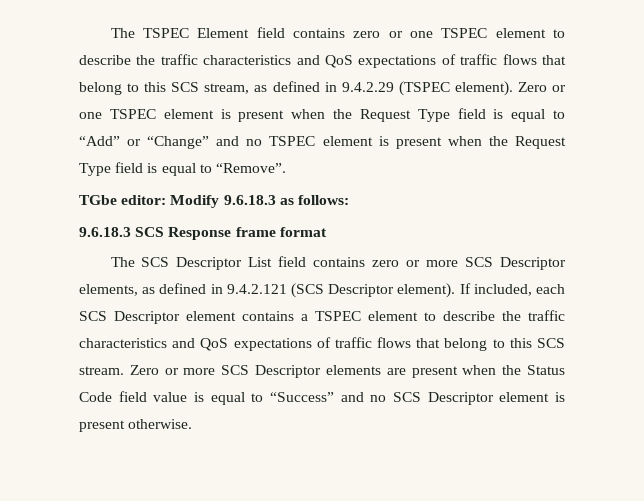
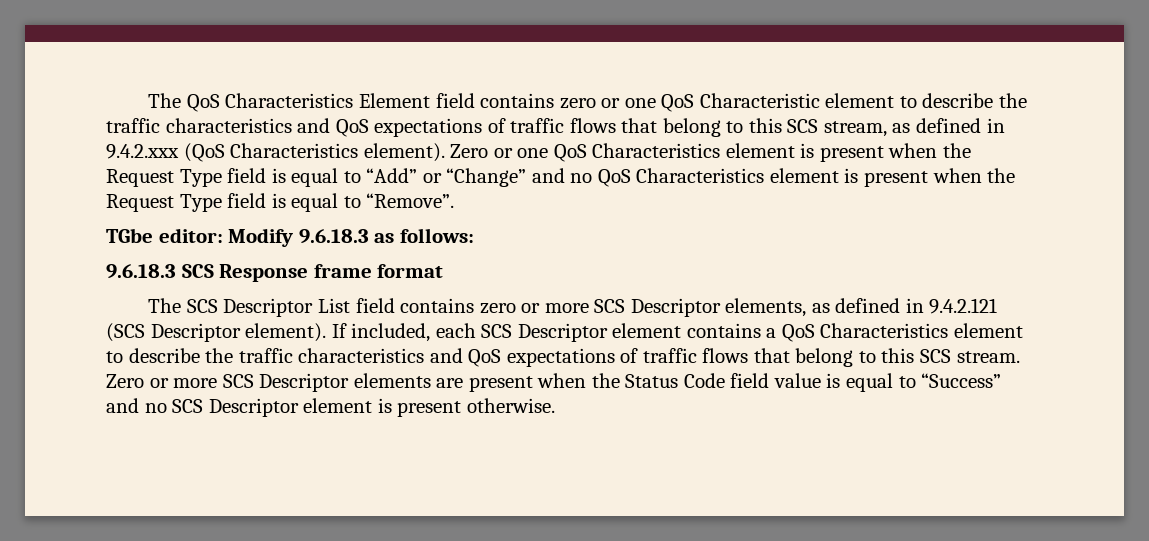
- The TSPEC Element field contains zero or one TSPEC element to describe the traffic characteristics and QoS expectations of traffic flows that belong to this SCS stream, as defined in 9.4.2.29 (TSPEC element).
+ The QoS Characteristics Element field contains zero or one QoS Characteristic element to describe the traffic characteristics and QoS expectations of traffic flows that belong to this SCS stream, as defined in 9.4.2.xxx (QoS Characteristics element).
- Zero or one TSPEC element is present when the Request Type field is equal to “Add” or “Change” and no TSPEC element is present when the Request Type field is equal to “Remove”.
+ Zero or one QoS Characteristics element is present when the Request Type field is equal to “Add” or “Change” and no QoS Characteristics element is present when the Request Type field is equal to “Remove”.
- If included, each SCS Descriptor element contains a TSPEC element to describe the traffic characteristics and QoS expectations of traffic flows that belong to this SCS stream.
+ If included, each SCS Descriptor element contains a QoS Characteristics element to describe the traffic characteristics and QoS expectations of traffic flows that belong to this SCS stream.

